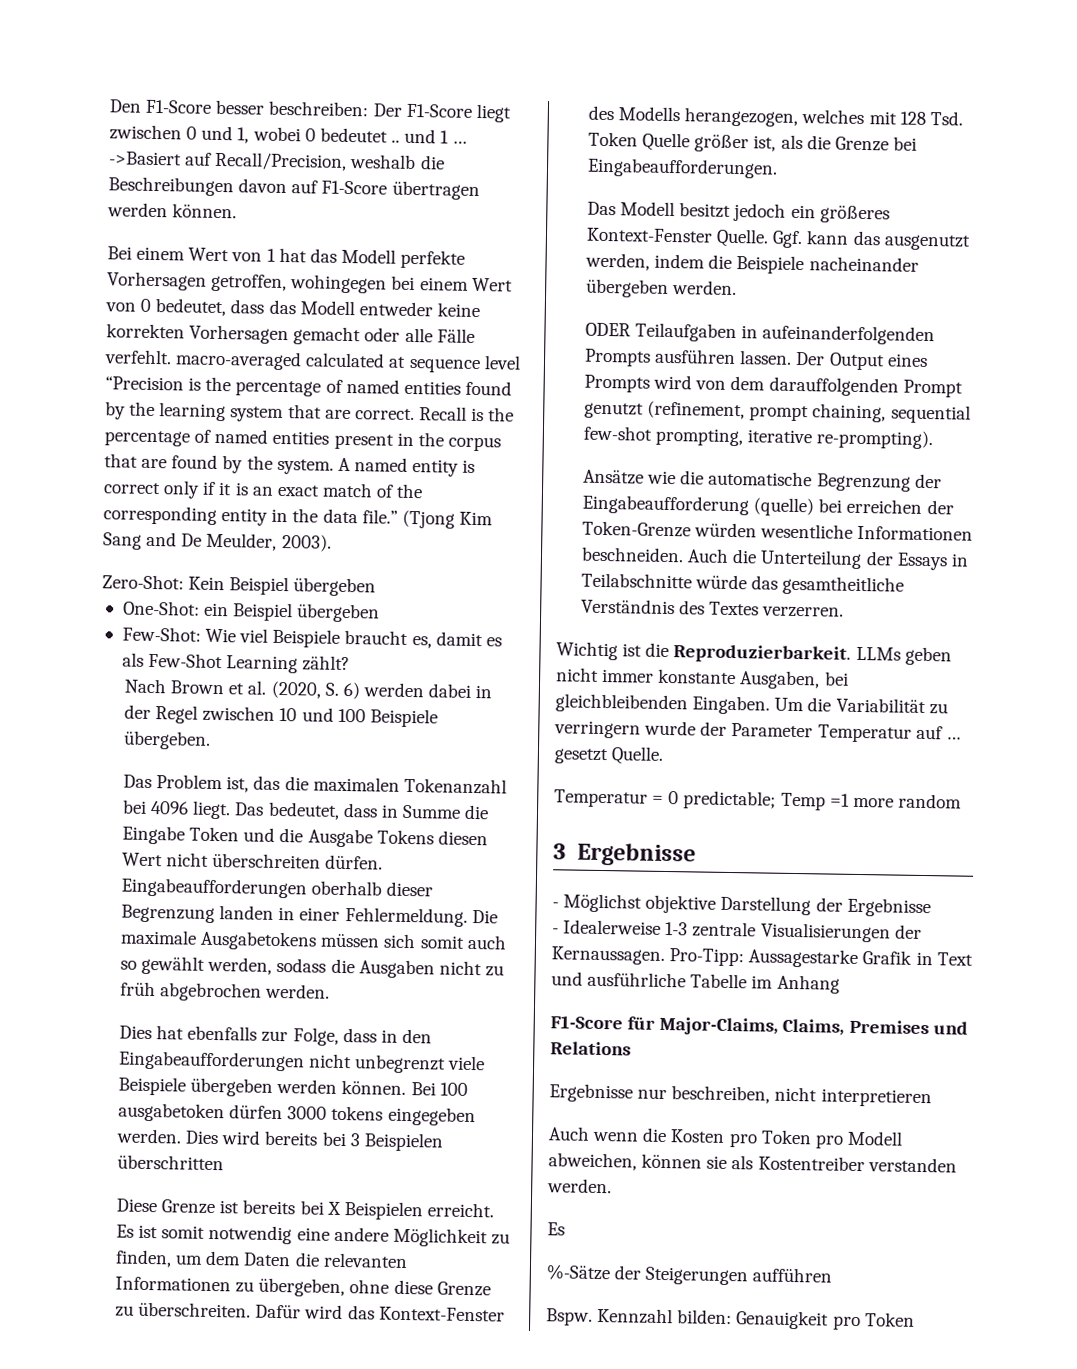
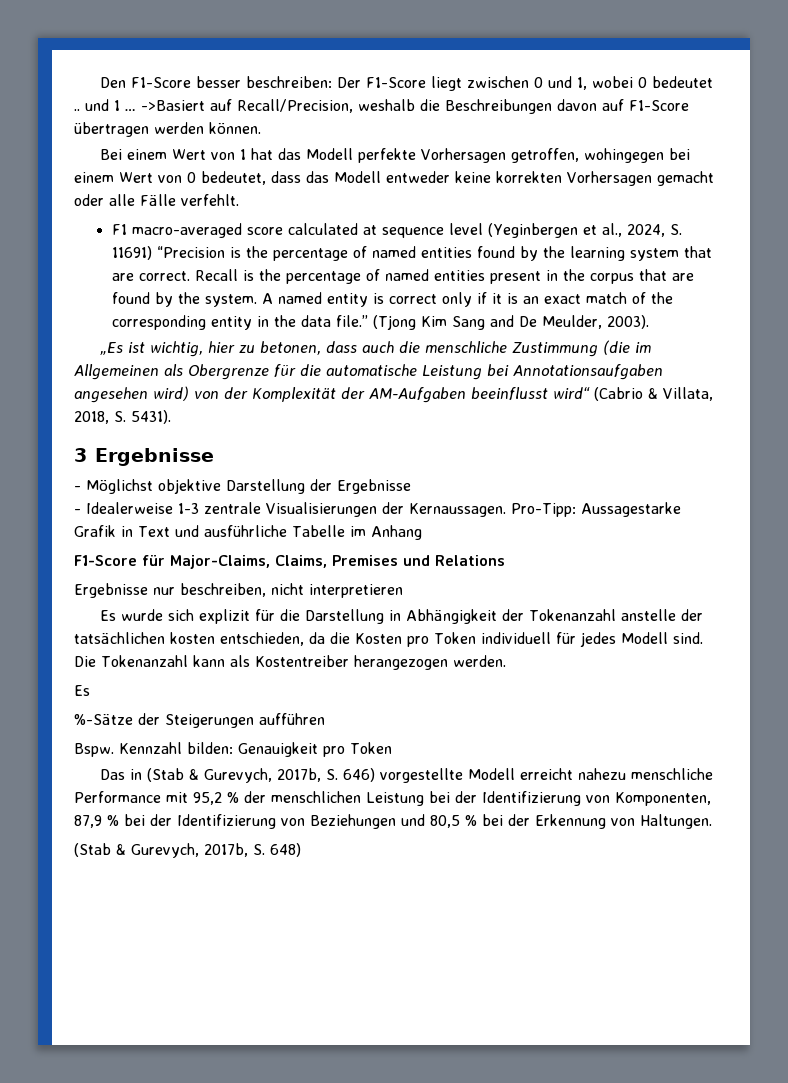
- Bei einem Wert von 1 hat das Modell perfekte Vorhersagen getroffen, wohingegen bei einem Wert von 0 bedeutet, dass das Modell entweder keine korrekten Vorhersagen gemacht oder alle Fälle verfehlt. macro-averaged calculated at sequence level “Precision is the percentage of named entities found by the learning system that are correct.
+ Bei einem Wert von 1 hat das Modell perfekte Vorhersagen getroffen, wohingegen bei einem Wert von 0 bedeutet, dass das Modell entweder keine korrekten Vorhersagen gemacht oder alle Fälle verfehlt.
+ F1 macro-averaged score calculated at sequence level (Yeginbergen et al., 2024, S. 11691) “Precision is the percentage of named entities found by the learning system that are correct.
- Zero-Shot: Kein Beispiel übergeben
- One-Shot: ein Beispiel übergeben
- Few-Shot: Wie viel Beispiele braucht es, damit es als Few-Shot Learning zählt?
- Nach Brown et al. (2020, S. 6) werden dabei in der Regel zwischen 10 und 100 Beispiele übergeben.
- Das Problem ist, das die maximalen Tokenanzahl bei 4096 liegt. Das bedeutet, dass in Summe die Eingabe Token und die Ausgabe Tokens diesen Wert nicht überschreiten dürfen. Eingabeaufforderungen oberhalb dieser Begrenzung landen in einer Fehlermeldung. Die maximale Ausgabetokens müssen sich somit auch so gewählt werden, sodass die Ausgaben nicht zu früh abgebrochen werden.
- Dies hat ebenfalls zur Folge, dass in den Eingabeaufforderungen nicht unbegrenzt viele Beispiele übergeben werden können. Bei 100 ausgabetoken dürfen 3000 tokens eingegeben werden. Dies wird bereits bei 3 Beispielen überschritten
- Diese Grenze ist bereits bei X Beispielen erreicht. Es ist somit notwendig eine andere Möglichkeit zu finden, um dem Daten die relevanten Informationen zu übergeben, ohne diese Grenze zu überschreiten. Dafür wird das Kontext-Fenster des Modells herangezogen, welches mit 128 Tsd. Token Quelle größer ist, als die Grenze bei Eingabeaufforderungen.
- Das Modell besitzt jedoch ein größeres Kontext-Fenster Quelle. Ggf. kann das ausgenutzt werden, indem die Beispiele nacheinander übergeben werden.
- ODER Teilaufgaben in aufeinanderfolgenden Prompts ausführen lassen. Der Output eines Prompts wird von dem darauffolgenden Prompt genutzt (refinement, prompt chaining, sequential few-shot prompting, iterative re-prompting).
- Ansätze wie die automatische Begrenzung der Eingabeaufforderung (quelle) bei erreichen der Token-Grenze würden wesentliche Informationen beschneiden. Auch die Unterteilung der Essays in Teilabschnitte würde das gesamtheitliche Verständnis des Textes verzerren.
- Wichtig ist die Reproduzierbarkeit. LLMs geben nicht immer konstante Ausgaben, bei gleichbleibenden Eingaben. Um die Variabilität zu verringern wurde der Parameter Temperatur auf … gesetzt Quelle.
- Temperatur = 0 predictable; Temp =1 more random
+ „Es ist wichtig, hier zu betonen, dass auch die menschliche Zustimmung (die im Allgemeinen als Obergrenze für die automatische Leistung bei Annotationsaufgaben angesehen wird) von der Komplexität der AM-Aufgaben beeinflusst wird“ (Cabrio & Villata, 2018, S. 5431).
- Auch wenn die Kosten pro Token pro Modell abweichen, können sie als Kostentreiber verstanden werden.
+ Es wurde sich explizit für die Darstellung in Abhängigkeit der Tokenanzahl anstelle der tatsächlichen kosten entschieden, da die Kosten pro Token individuell für jedes Modell sind. Die Tokenanzahl kann als Kostentreiber herangezogen werden.
+ Das in (Stab & Gurevych, 2017b, S. 646) vorgestellte Modell erreicht nahezu menschliche Performance mit 95,2 % der menschlichen Leistung bei der Identifizierung von Komponenten, 87,9 % bei der Identifizierung von Beziehungen und 80,5 % bei der Erkennung von Haltungen.
+ (Stab & Gurevych, 2017b, S. 648)

